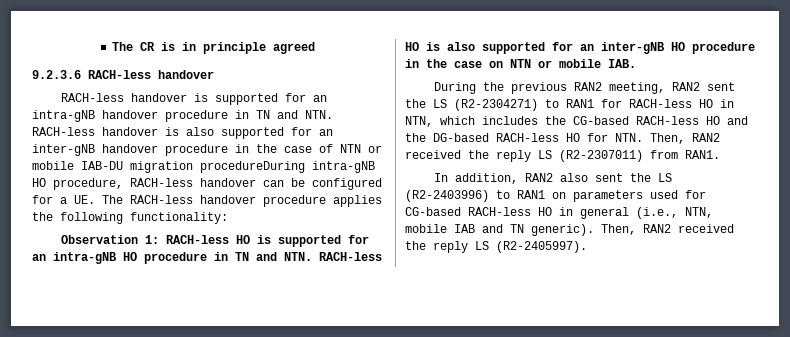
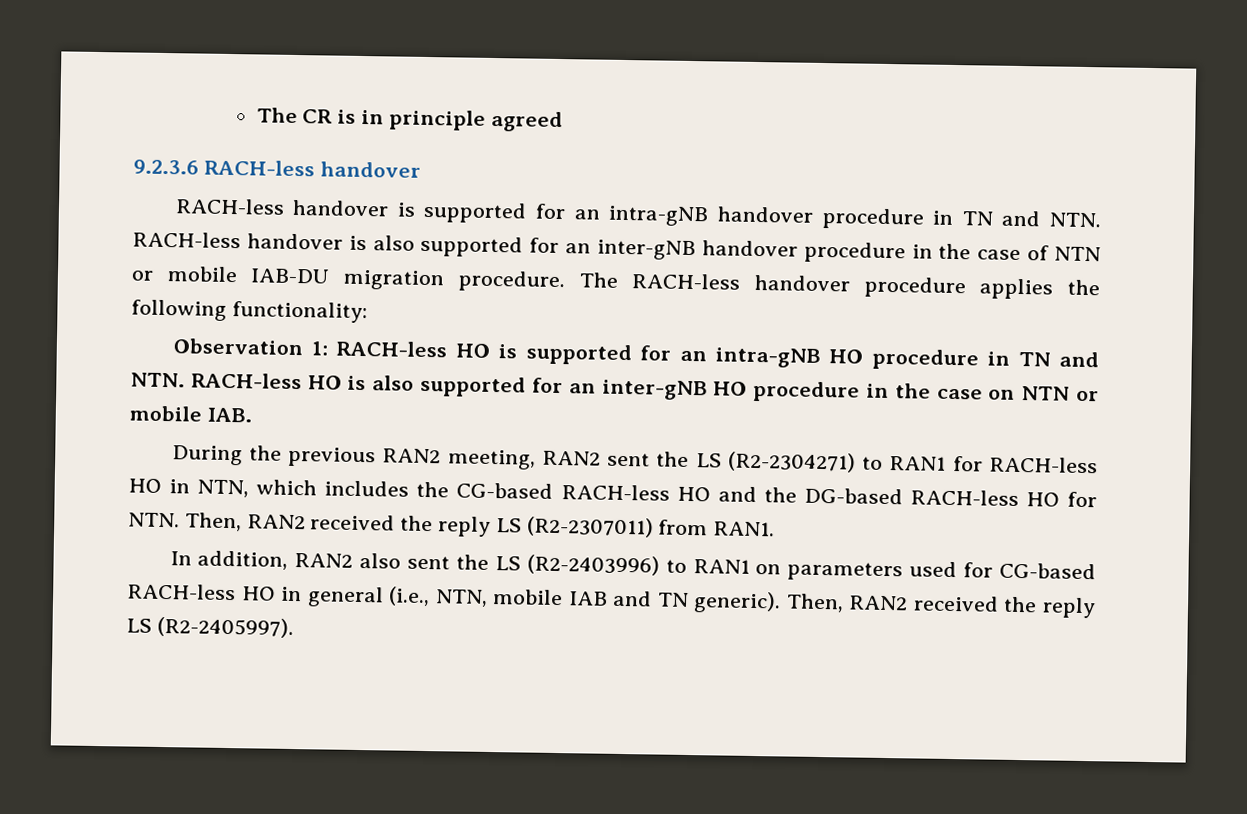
- RACH-less handover is supported for an intra-gNB handover procedure in TN and NTN. RACH-less handover is also supported for an inter-gNB handover procedure in the case of NTN or mobile IAB-DU migration procedureDuring intra-gNB HO procedure, RACH-less handover can be configured for a UE. The RACH-less handover procedure applies the following functionality:
+ RACH-less handover is supported for an intra-gNB handover procedure in TN and NTN. RACH-less handover is also supported for an inter-gNB handover procedure in the case of NTN or mobile IAB-DU migration procedure. The RACH-less handover procedure applies the following functionality:

